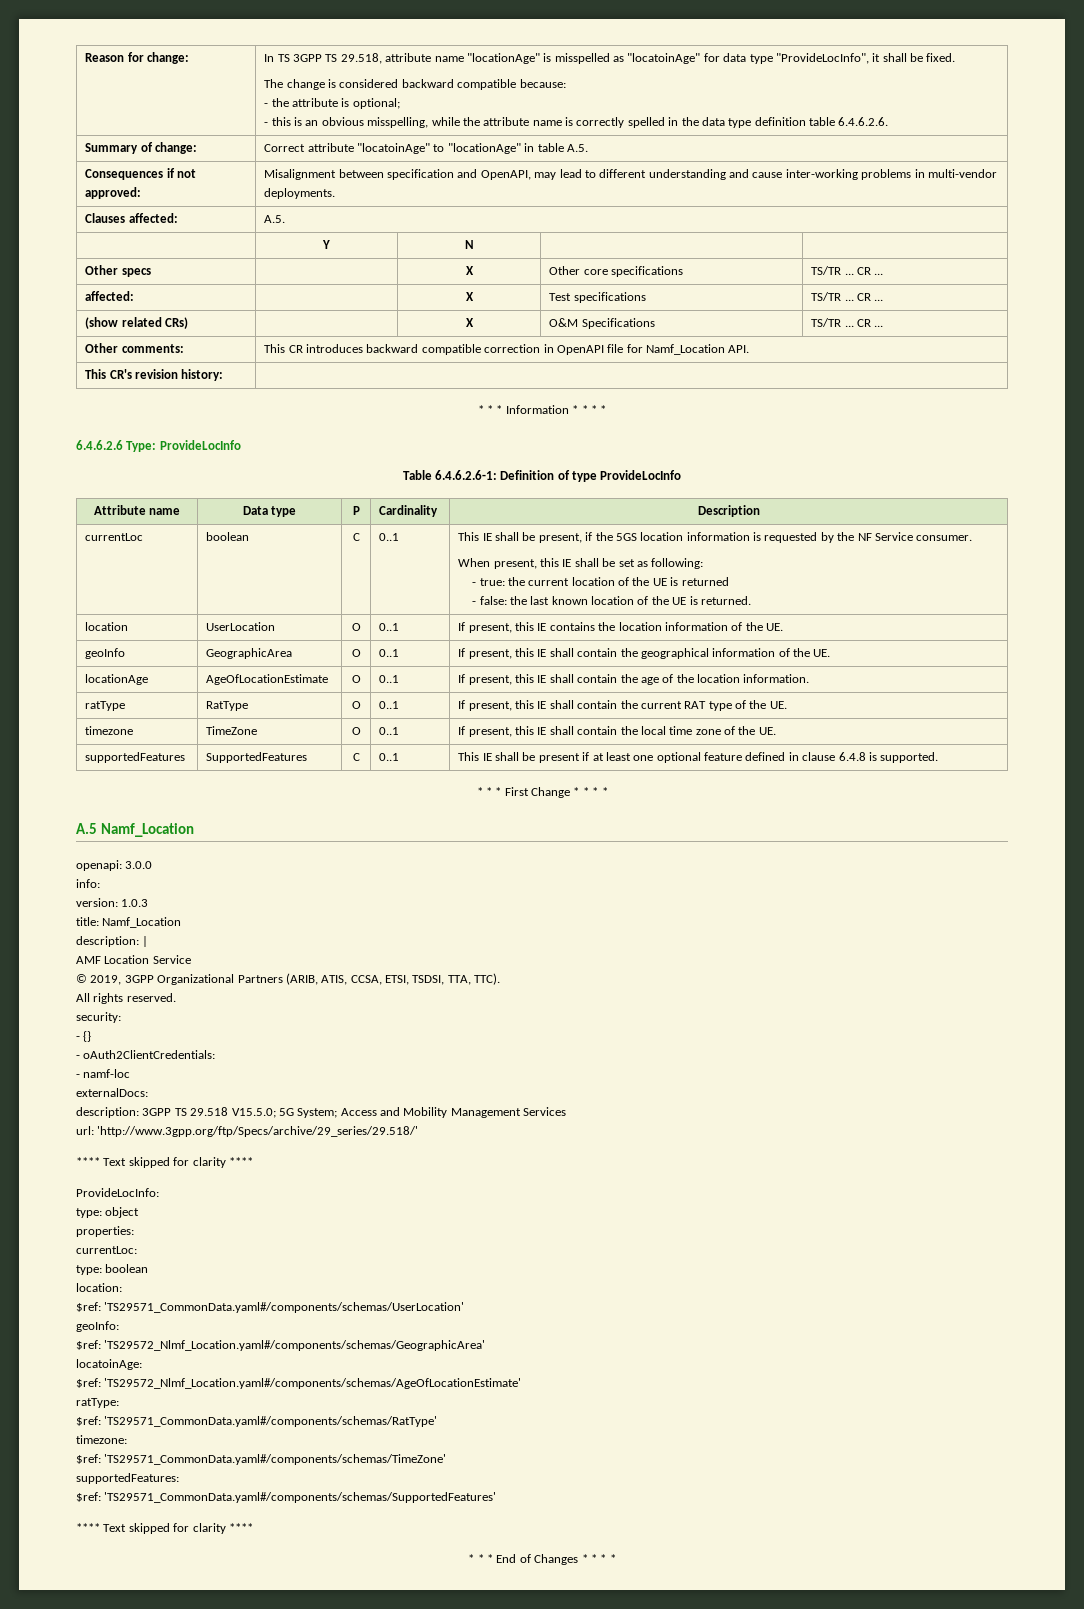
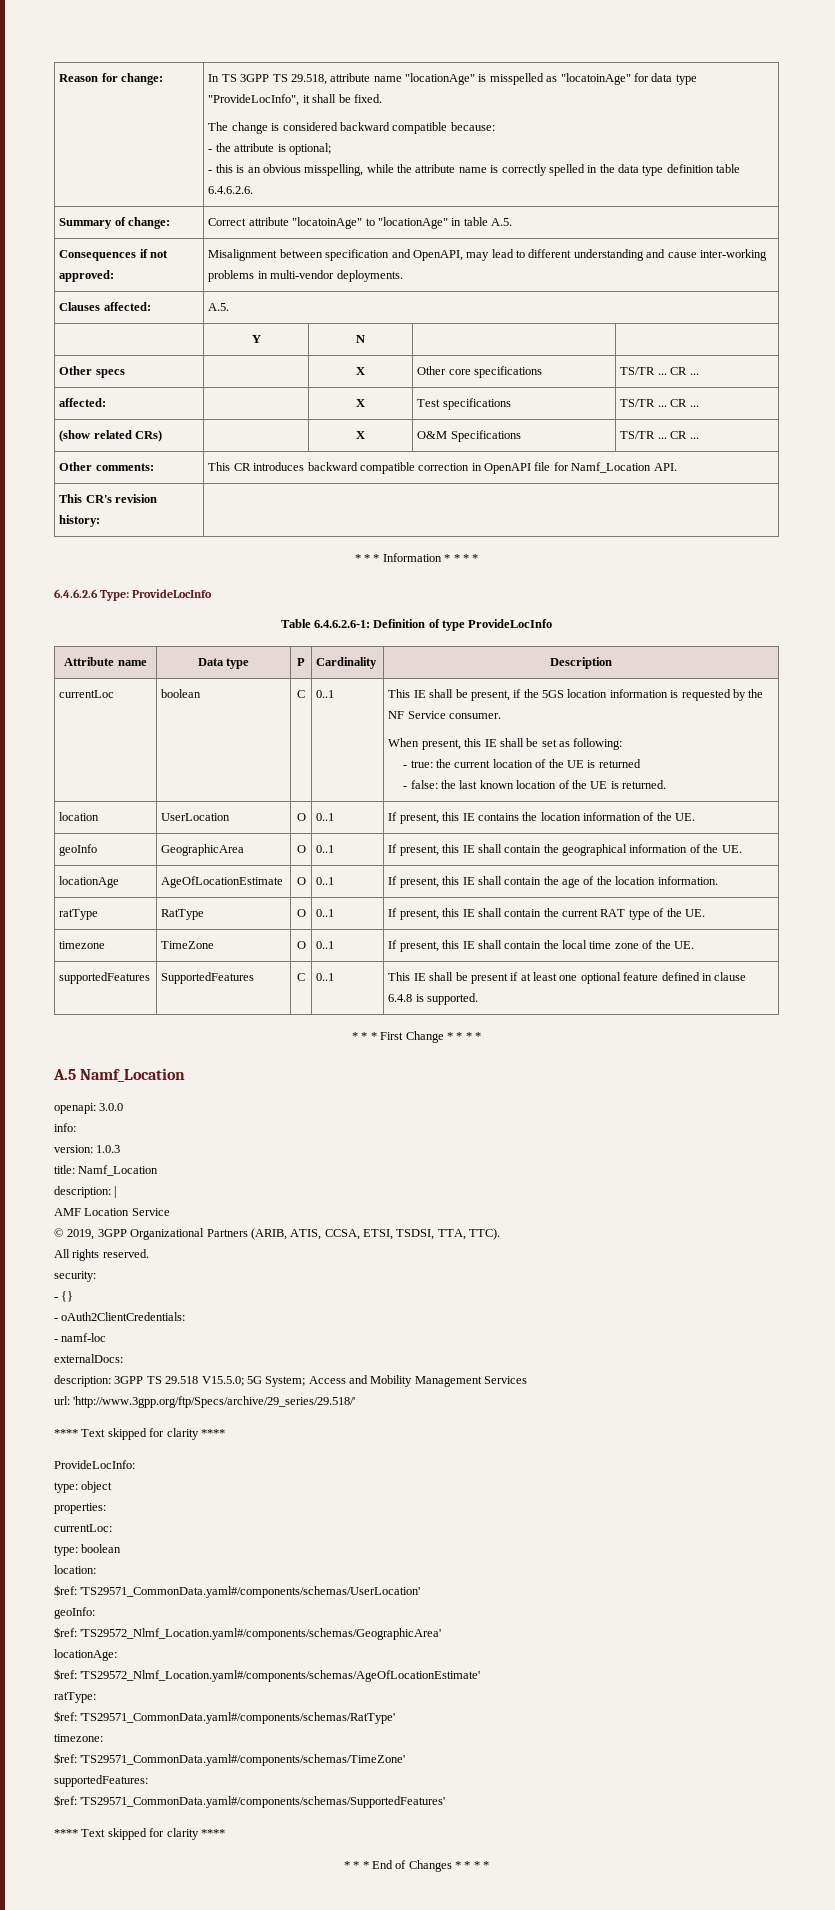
- locatoinAge:
+ locationAge:

